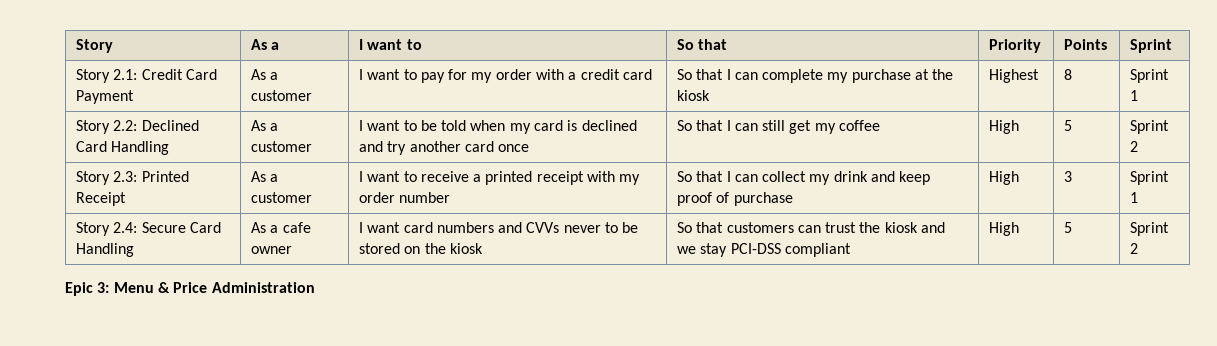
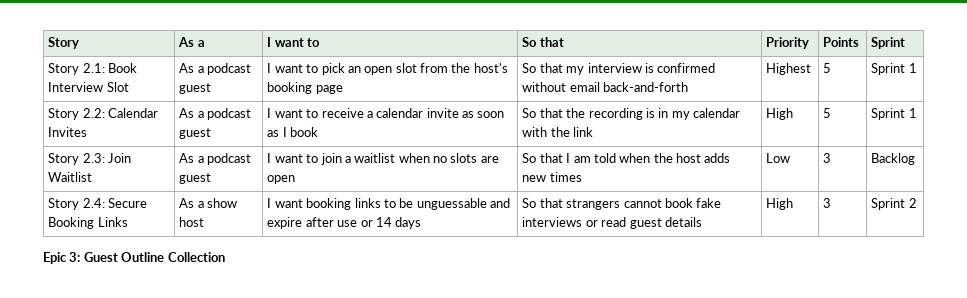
- Story 2.1: Credit Card Payment | As a customer | I want to pay for my order with a credit card | So that I can complete my purchase at the kiosk | Highest | 8 | Sprint 1
+ Story 2.1: Book Interview Slot | As a podcast guest | I want to pick an open slot from the host's booking page | So that my interview is confirmed without email back-and-forth | Highest | 5 | Sprint 1
- Story 2.2: Declined Card Handling | As a customer | I want to be told when my card is declined and try another card once | So that I can still get my coffee | High | 5 | Sprint 2
+ Story 2.2: Calendar Invites | As a podcast guest | I want to receive a calendar invite as soon as I book | So that the recording is in my calendar with the link | High | 5 | Sprint 1
- Story 2.3: Printed Receipt | As a customer | I want to receive a printed receipt with my order number | So that I can collect my drink and keep proof of purchase | High | 3 | Sprint 1
- Story 2.4: Secure Card Handling | As a cafe owner | I want card numbers and CVVs never to be stored on the kiosk | So that customers can trust the kiosk and we stay PCI-DSS compliant | High | 5 | Sprint 2
+ Story 2.3: Join Waitlist | As a podcast guest | I want to join a waitlist when no slots are open | So that I am told when the host adds new times | Low | 3 | Backlog
+ Story 2.4: Secure Booking Links | As a show host | I want booking links to be unguessable and expire after use or 14 days | So that strangers cannot book fake interviews or read guest details | High | 3 | Sprint 2
- Epic 3: Menu & Price Administration
+ Epic 3: Guest Outline Collection

